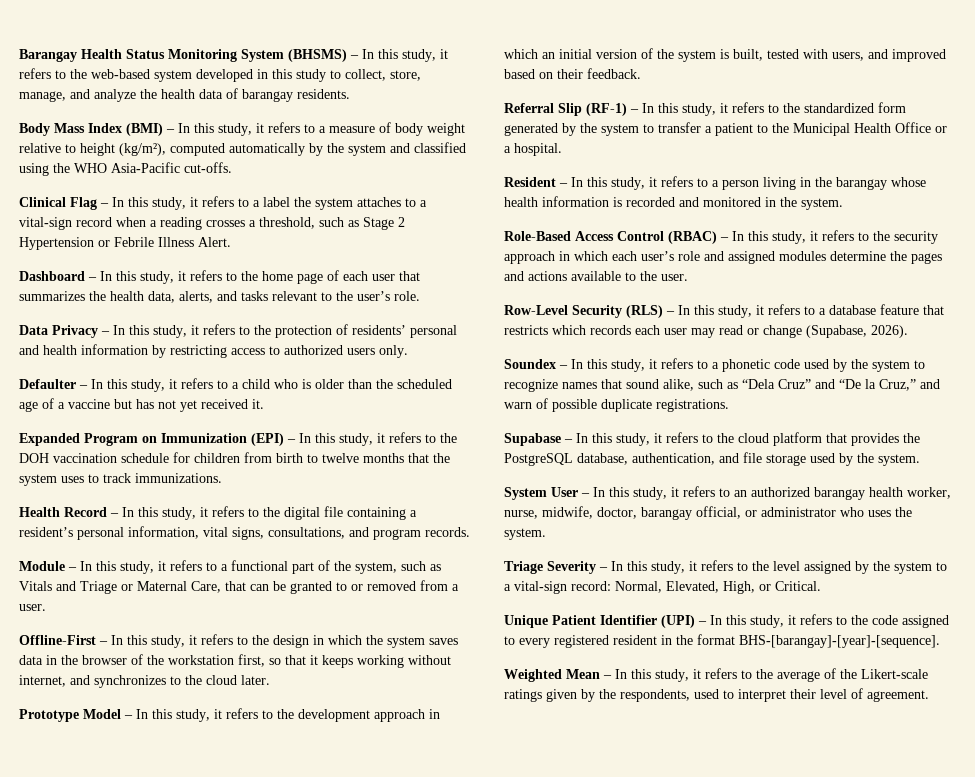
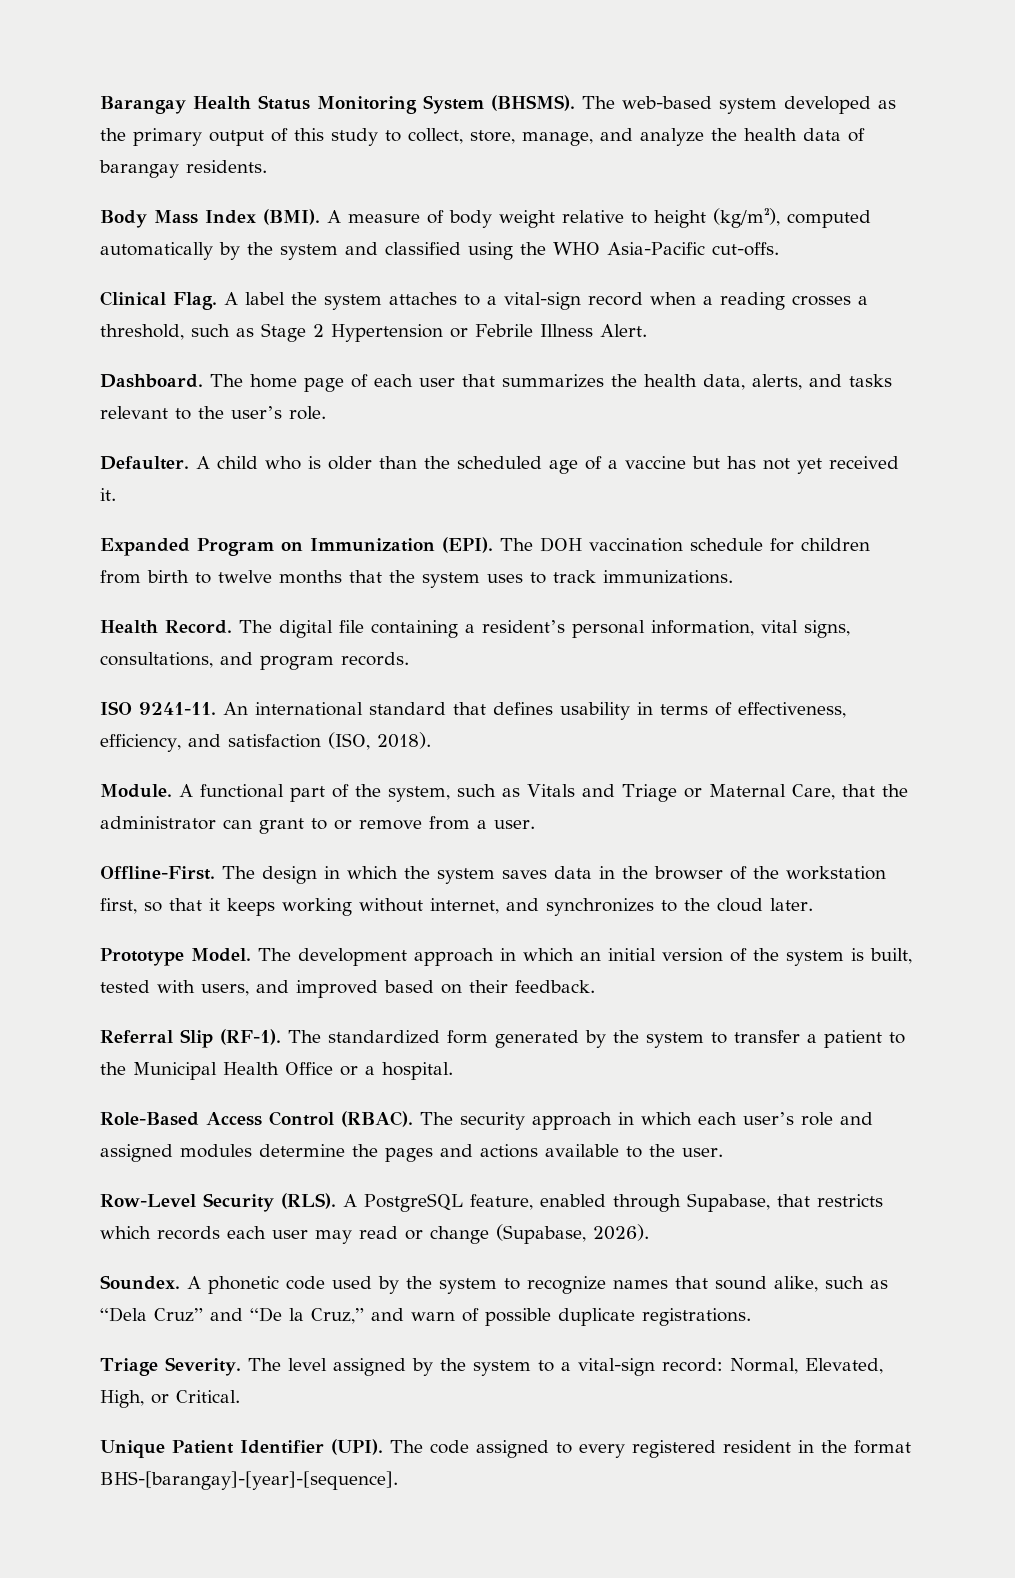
- Barangay Health Status Monitoring System (BHSMS) – In this study, it refers to the web-based system developed in this study to collect, store, manage, and analyze the health data of barangay residents.
+ Barangay Health Status Monitoring System (BHSMS). The web-based system developed as the primary output of this study to collect, store, manage, and analyze the health data of barangay residents.
- Body Mass Index (BMI) – In this study, it refers to a measure of body weight relative to height (kg/m²), computed automatically by the system and classified using the WHO Asia-Pacific cut-offs.
+ Body Mass Index (BMI). A measure of body weight relative to height (kg/m²), computed automatically by the system and classified using the WHO Asia-Pacific cut-offs.
- Clinical Flag – In this study, it refers to a label the system attaches to a vital-sign record when a reading crosses a threshold, such as Stage 2 Hypertension or Febrile Illness Alert.
+ Clinical Flag. A label the system attaches to a vital-sign record when a reading crosses a threshold, such as Stage 2 Hypertension or Febrile Illness Alert.
- Dashboard – In this study, it refers to the home page of each user that summarizes the health data, alerts, and tasks relevant to the user’s role.
+ Dashboard. The home page of each user that summarizes the health data, alerts, and tasks relevant to the user’s role.
- Data Privacy – In this study, it refers to the protection of residents’ personal and health information by restricting access to authorized users only.
- Defaulter – In this study, it refers to a child who is older than the scheduled age of a vaccine but has not yet received it.
+ Defaulter. A child who is older than the scheduled age of a vaccine but has not yet received it.
- Expanded Program on Immunization (EPI) – In this study, it refers to the DOH vaccination schedule for children from birth to twelve months that the system uses to track immunizations.
+ Expanded Program on Immunization (EPI). The DOH vaccination schedule for children from birth to twelve months that the system uses to track immunizations.
- Health Record – In this study, it refers to the digital file containing a resident’s personal information, vital signs, consultations, and program records.
+ Health Record. The digital file containing a resident’s personal information, vital signs, consultations, and program records.
- Module – In this study, it refers to a functional part of the system, such as Vitals and Triage or Maternal Care, that can be granted to or removed from a user.
+ ISO 9241-11. An international standard that defines usability in terms of effectiveness, efficiency, and satisfaction (ISO, 2018).
+ Module. A functional part of the system, such as Vitals and Triage or Maternal Care, that the administrator can grant to or remove from a user.
- Offline-First – In this study, it refers to the design in which the system saves data in the browser of the workstation first, so that it keeps working without internet, and synchronizes to the cloud later.
+ Offline-First. The design in which the system saves data in the browser of the workstation first, so that it keeps working without internet, and synchronizes to the cloud later.
- Prototype Model – In this study, it refers to the development approach in which an initial version of the system is built, tested with users, and improved based on their feedback.
+ Prototype Model. The development approach in which an initial version of the system is built, tested with users, and improved based on their feedback.
- Referral Slip (RF-1) – In this study, it refers to the standardized form generated by the system to transfer a patient to the Municipal Health Office or a hospital.
+ Referral Slip (RF-1). The standardized form generated by the system to transfer a patient to the Municipal Health Office or a hospital.
- Resident – In this study, it refers to a person living in the barangay whose health information is recorded and monitored in the system.
- Role-Based Access Control (RBAC) – In this study, it refers to the security approach in which each user’s role and assigned modules determine the pages and actions available to the user.
+ Role-Based Access Control (RBAC). The security approach in which each user’s role and assigned modules determine the pages and actions available to the user.
- Row-Level Security (RLS) – In this study, it refers to a database feature that restricts which records each user may read or change (Supabase, 2026).
+ Row-Level Security (RLS). A PostgreSQL feature, enabled through Supabase, that restricts which records each user may read or change (Supabase, 2026).
- Soundex – In this study, it refers to a phonetic code used by the system to recognize names that sound alike, such as “Dela Cruz” and “De la Cruz,” and warn of possible duplicate registrations.
+ Soundex. A phonetic code used by the system to recognize names that sound alike, such as “Dela Cruz” and “De la Cruz,” and warn of possible duplicate registrations.
- Supabase – In this study, it refers to the cloud platform that provides the PostgreSQL database, authentication, and file storage used by the system.
- System User – In this study, it refers to an authorized barangay health worker, nurse, midwife, doctor, barangay official, or administrator who uses the system.
- Triage Severity – In this study, it refers to the level assigned by the system to a vital-sign record: Normal, Elevated, High, or Critical.
+ Triage Severity. The level assigned by the system to a vital-sign record: Normal, Elevated, High, or Critical.
- Unique Patient Identifier (UPI) – In this study, it refers to the code assigned to every registered resident in the format BHS-[barangay]-[year]-[sequence].
+ Unique Patient Identifier (UPI). The code assigned to every registered resident in the format BHS-[barangay]-[year]-[sequence].
- Weighted Mean – In this study, it refers to the average of the Likert-scale ratings given by the respondents, used to interpret their level of agreement.

